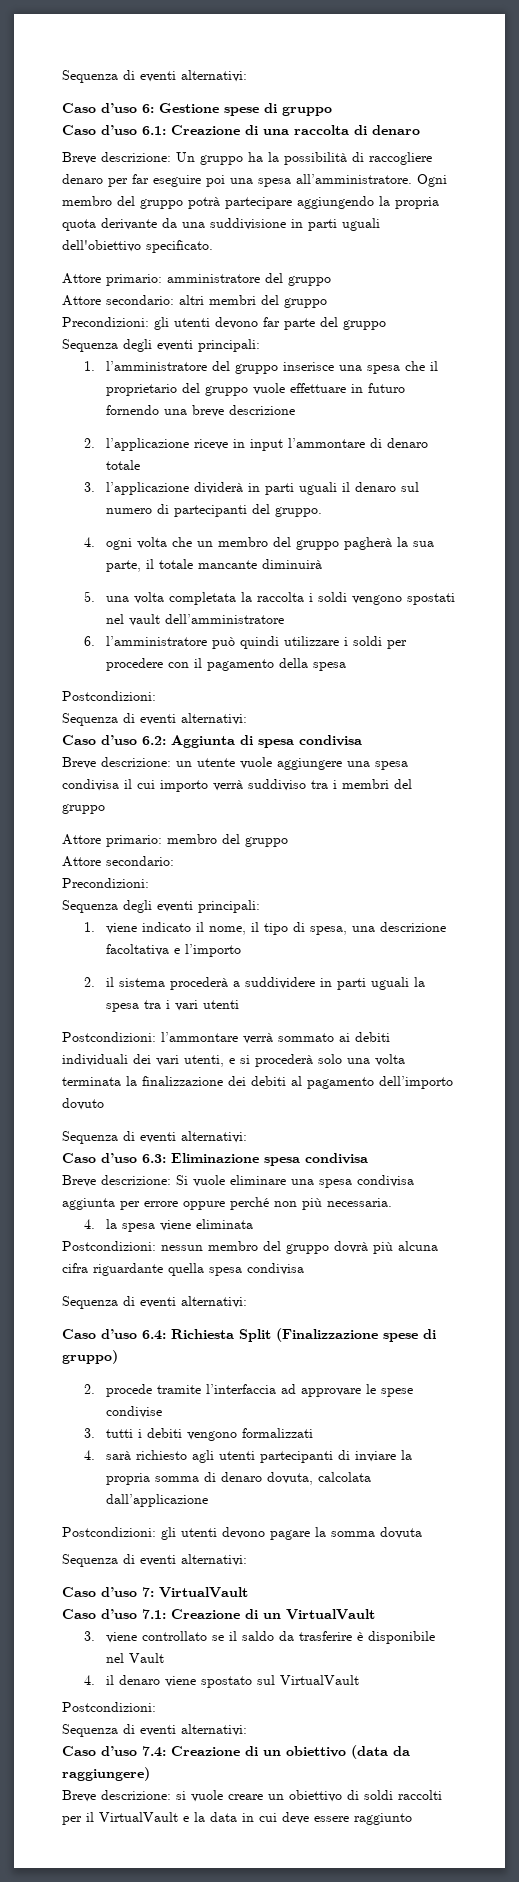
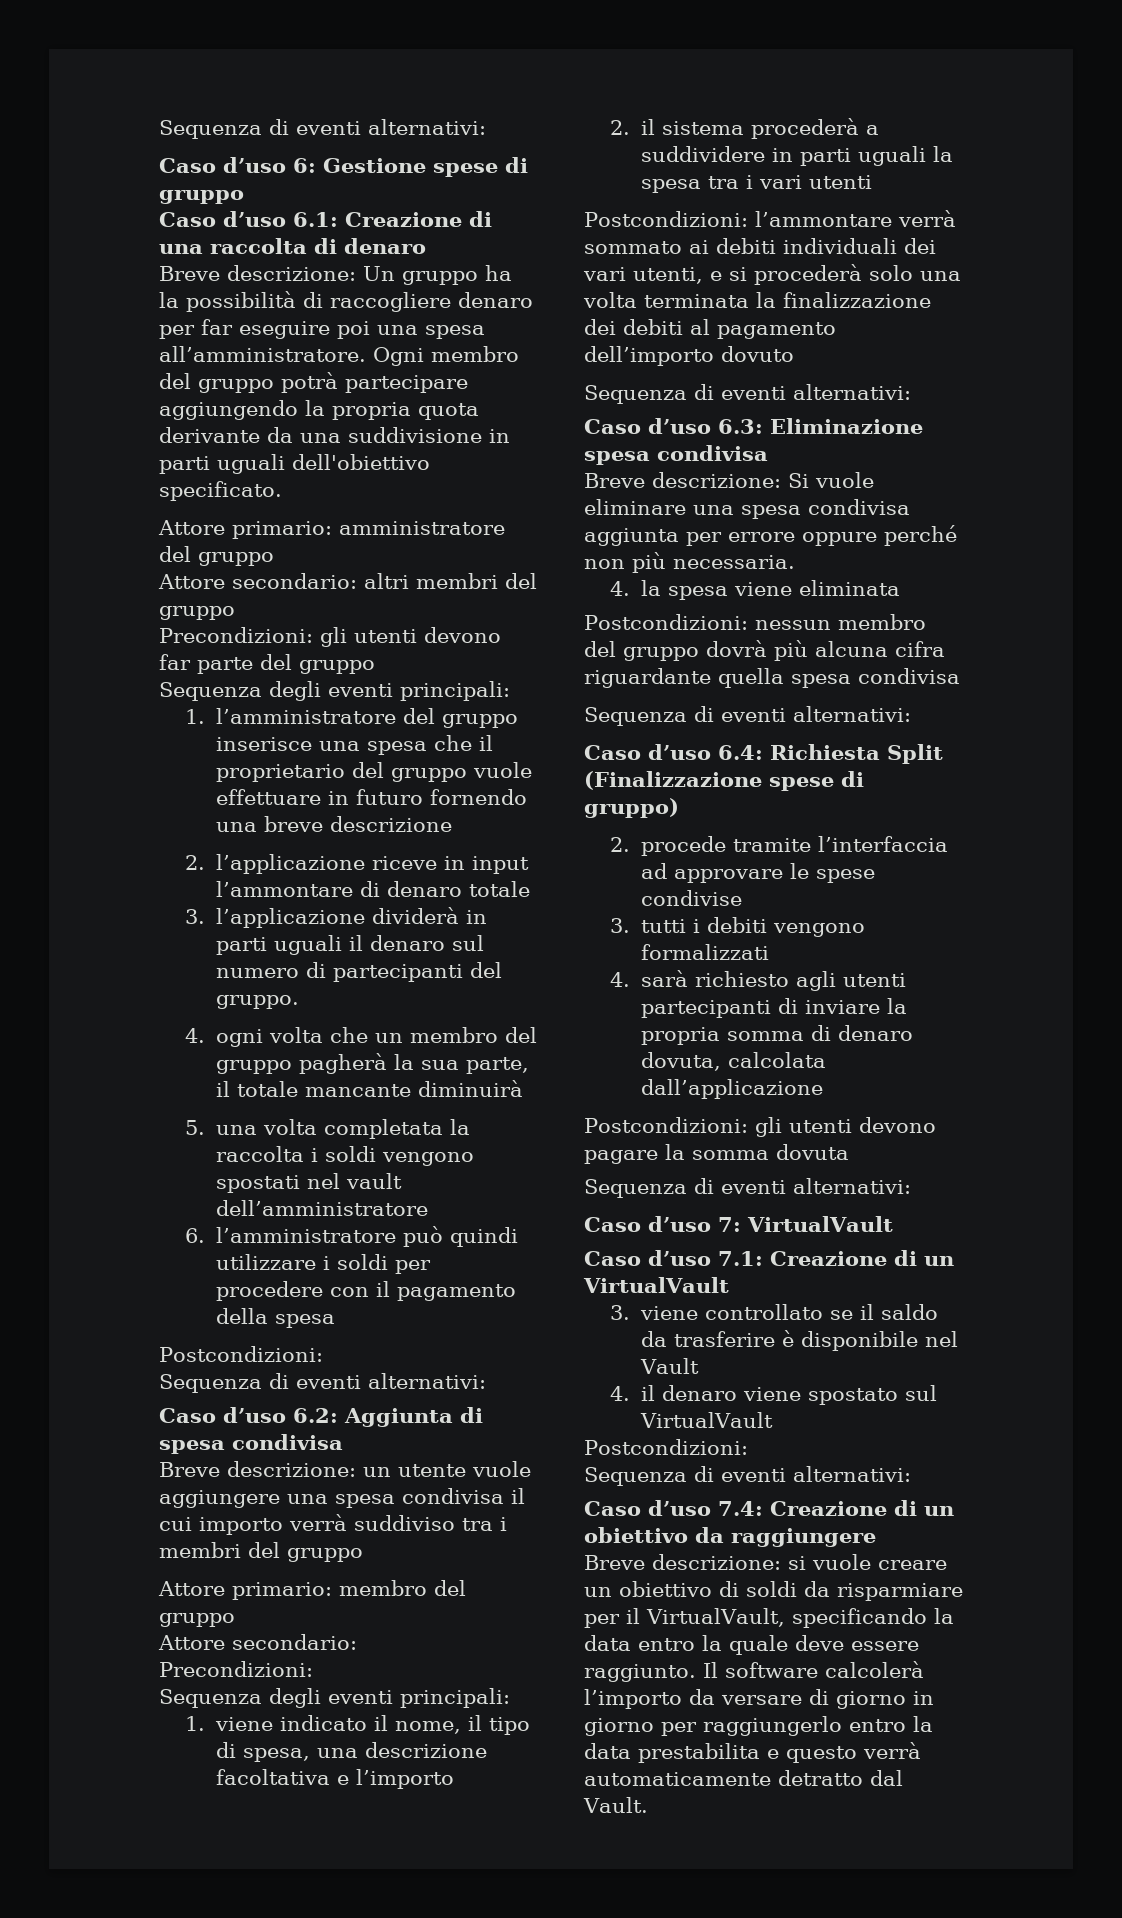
- Caso d’uso 7.4: Creazione di un obiettivo (data da raggiungere)
+ Caso d’uso 7.4: Creazione di un obiettivo da raggiungere
- Breve descrizione: si vuole creare un obiettivo di soldi raccolti per il VirtualVault e la data in cui deve essere raggiunto
+ Breve descrizione: si vuole creare un obiettivo di soldi da risparmiare per il VirtualVault, specificando la data entro la quale deve essere raggiunto. Il software calcolerà l’importo da versare di giorno in giorno per raggiungerlo entro la data prestabilita e questo verrà automaticamente detratto dal Vault.

